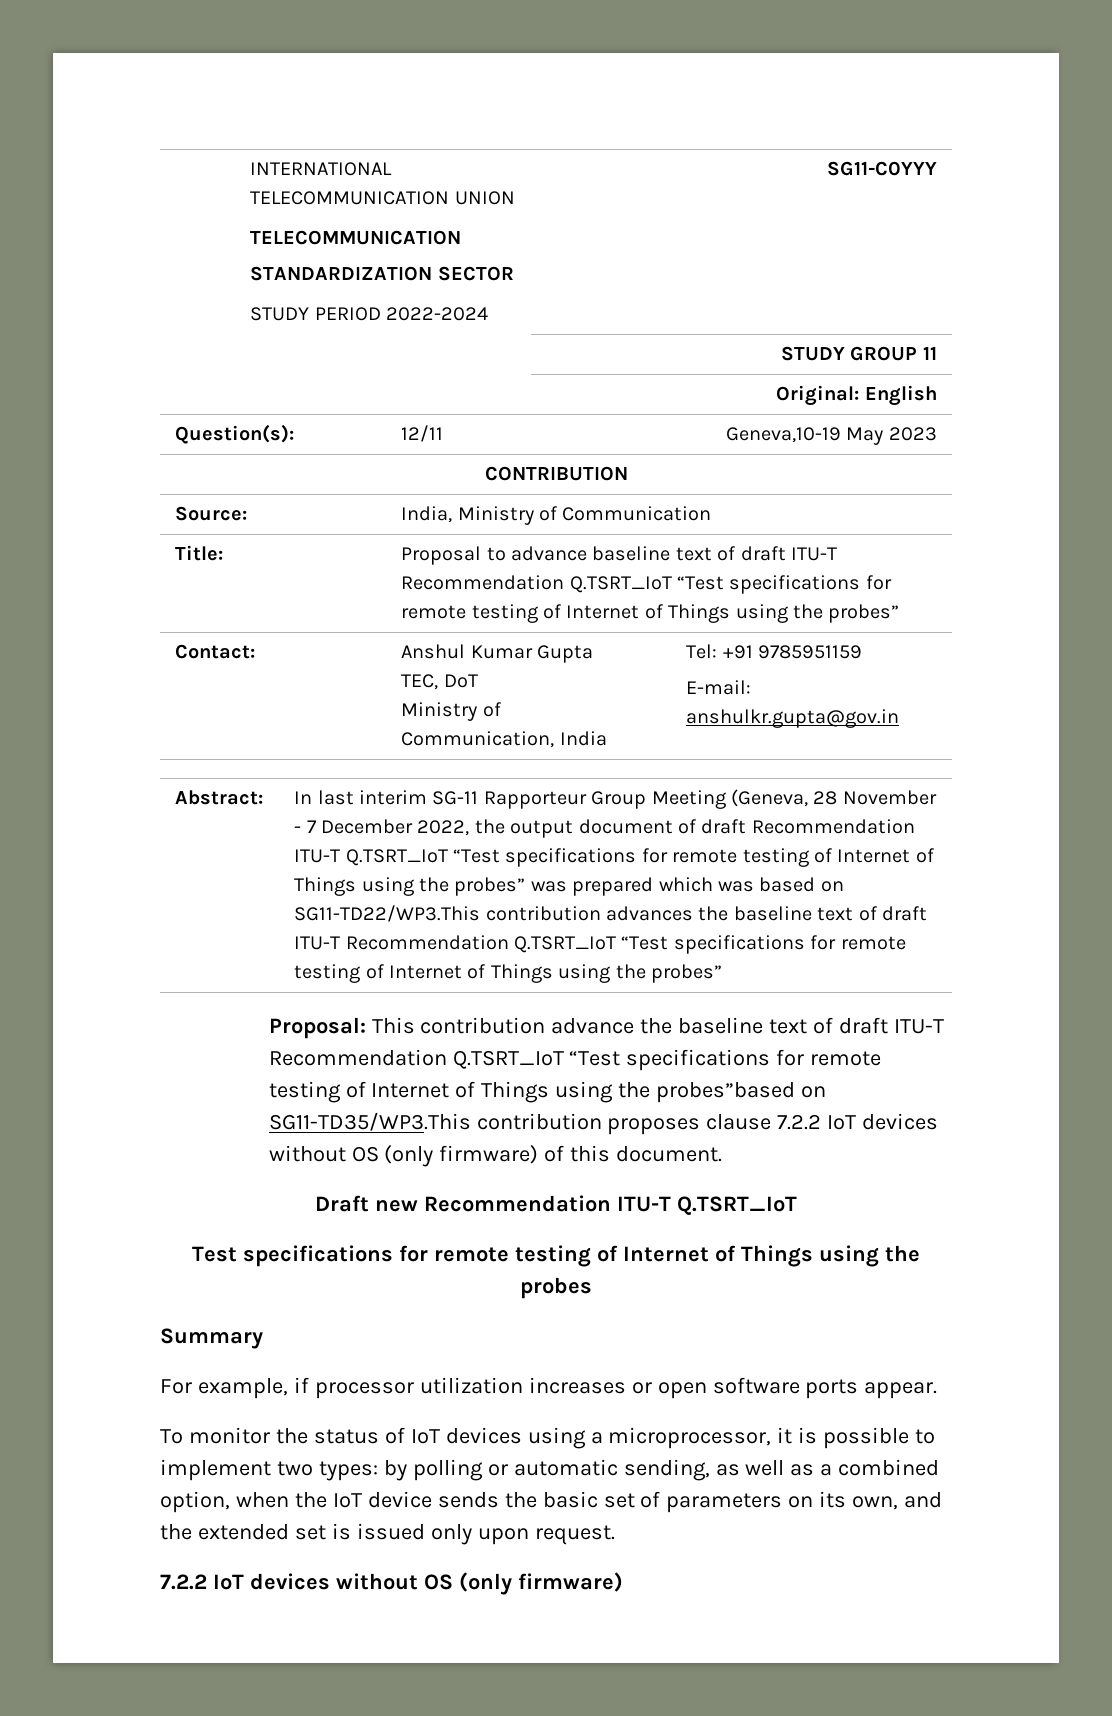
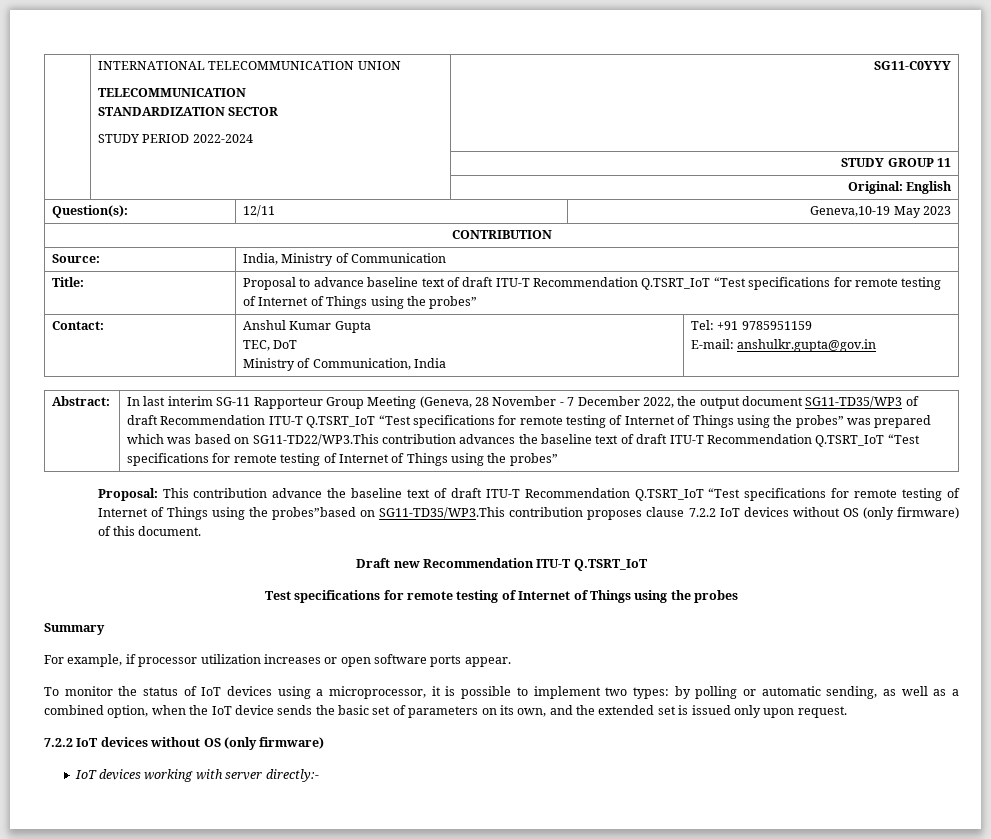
- In last interim SG-11 Rapporteur Group Meeting (Geneva, 28 November - 7 December 2022, the output document of draft Recommendation ITU-T Q.TSRT_IoT “Test specifications for remote testing of Internet of Things using the probes” was prepared which was based on SG11-TD22/WP3.This contribution advances the baseline text of draft ITU-T Recommendation Q.TSRT_IoT “Test specifications for remote testing of Internet of Things using the probes”
+ In last interim SG-11 Rapporteur Group Meeting (Geneva, 28 November - 7 December 2022, the output document SG11-TD35/WP3 of draft Recommendation ITU-T Q.TSRT_IoT “Test specifications for remote testing of Internet of Things using the probes” was prepared which was based on SG11-TD22/WP3.This contribution advances the baseline text of draft ITU-T Recommendation Q.TSRT_IoT “Test specifications for remote testing of Internet of Things using the probes”
+ IoT devices working with server directly:-

